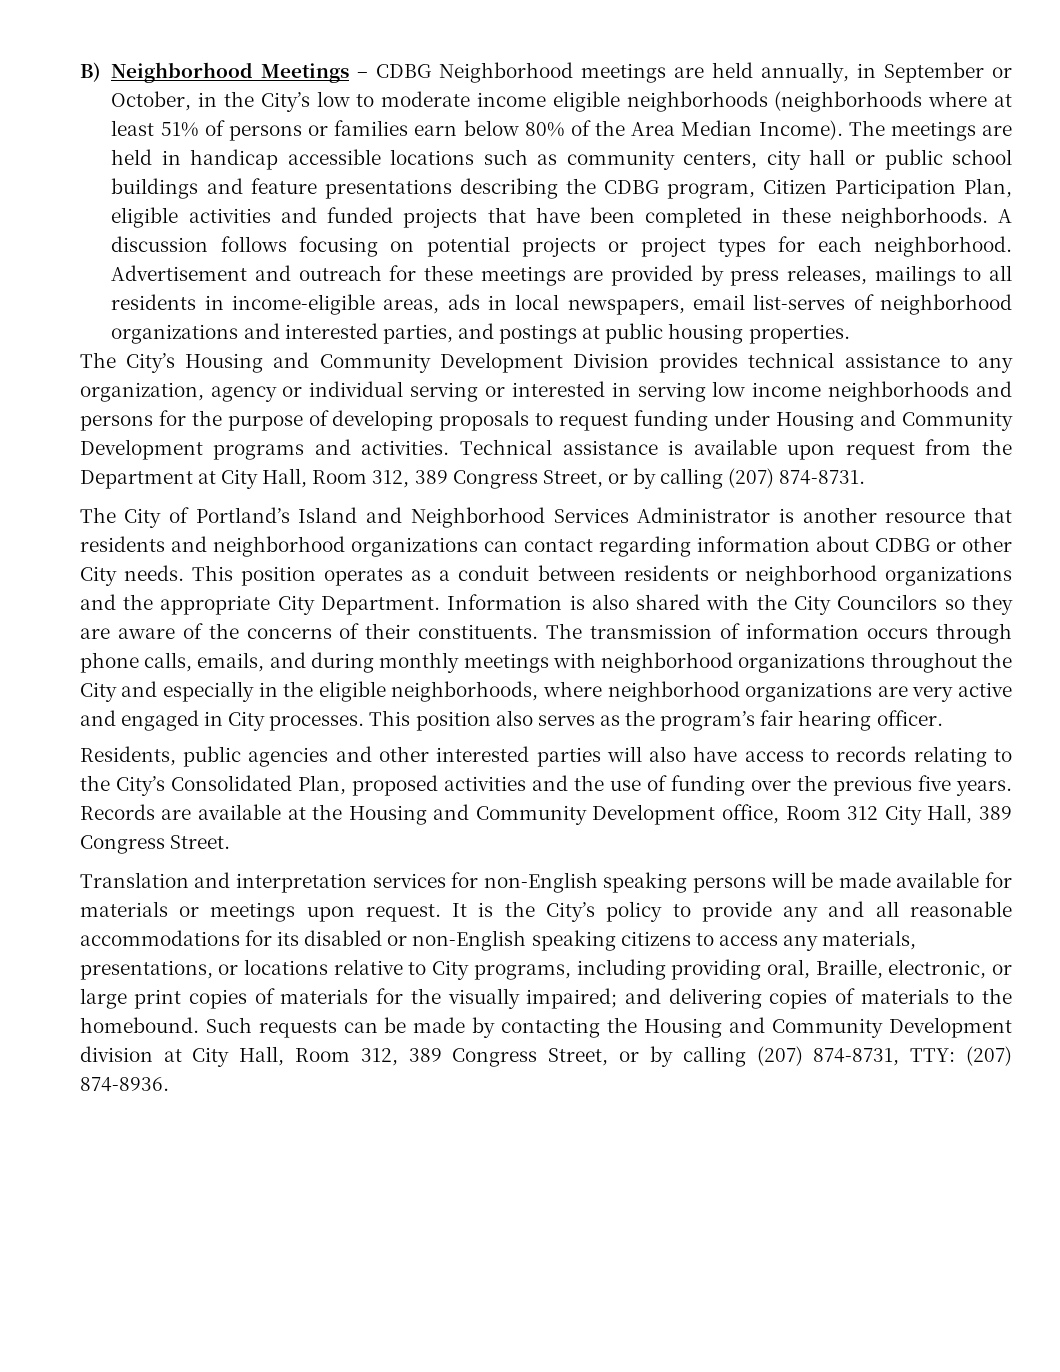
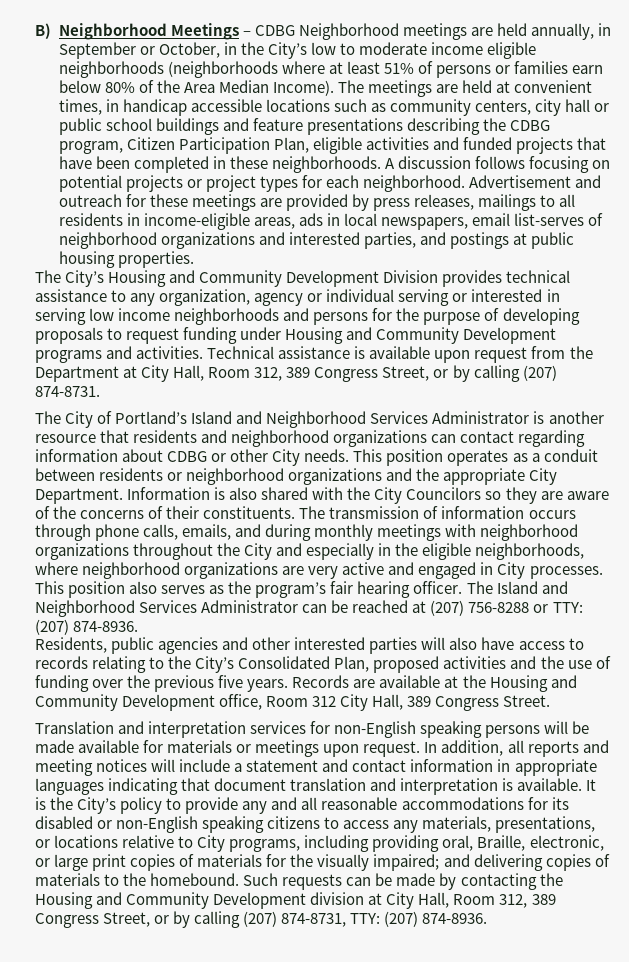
- The meetings are held in handicap accessible locations such as community centers, city hall or public school buildings and feature presentations describing the CDBG program, Citizen Participation Plan, eligible activities and funded projects that have been completed in these neighborhoods.
+ The meetings are held at convenient times, in handicap accessible locations such as community centers, city hall or public school buildings and feature presentations describing the CDBG program, Citizen Participation Plan, eligible activities and funded projects that have been completed in these neighborhoods.
+ The Island and Neighborhood Services Administrator can be reached at (207) 756-8288 or TTY: (207) 874-8936.
+ In addition, all reports and meeting notices will include a statement and contact information in appropriate languages indicating that document translation and interpretation is available.

